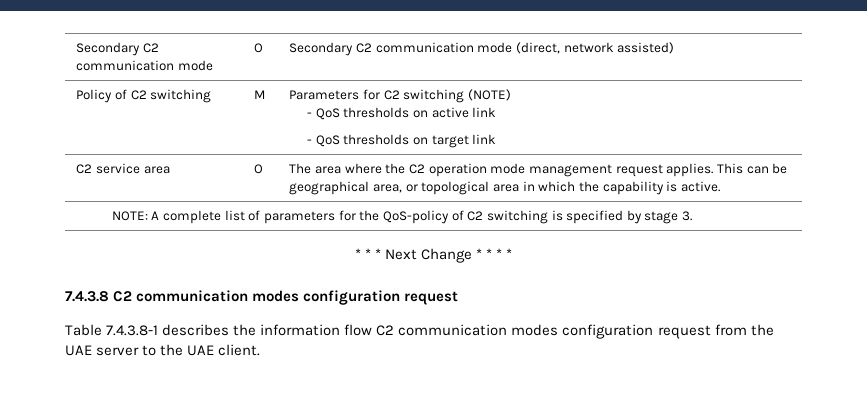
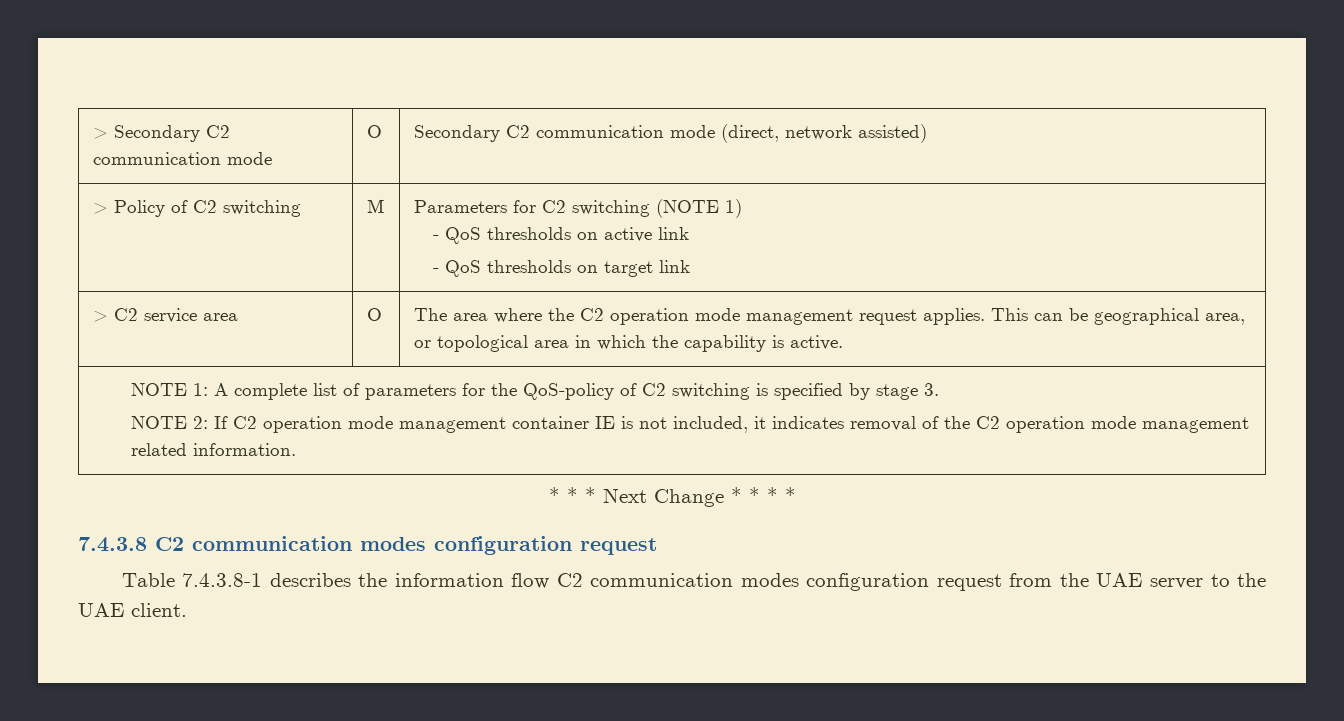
- Secondary C2 communication mode | O | Secondary C2 communication mode (direct, network assisted)
+ > Secondary C2 communication mode | O | Secondary C2 communication mode (direct, network assisted)
- Policy of C2 switching | M | Parameters for C2 switching (NOTE)
+ > Policy of C2 switching | M | Parameters for C2 switching (NOTE 1)
- C2 service area | O | The area where the C2 operation mode management request applies. This can be geographical area, or topological area in which the capability is active.
+ > C2 service area | O | The area where the C2 operation mode management request applies. This can be geographical area, or topological area in which the capability is active.
- NOTE: A complete list of parameters for the QoS-policy of C2 switching is specified by stage 3.
+ NOTE 1: A complete list of parameters for the QoS-policy of C2 switching is specified by stage 3.
+ NOTE 2: If C2 operation mode management container IE is not included, it indicates removal of the C2 operation mode management related information.

